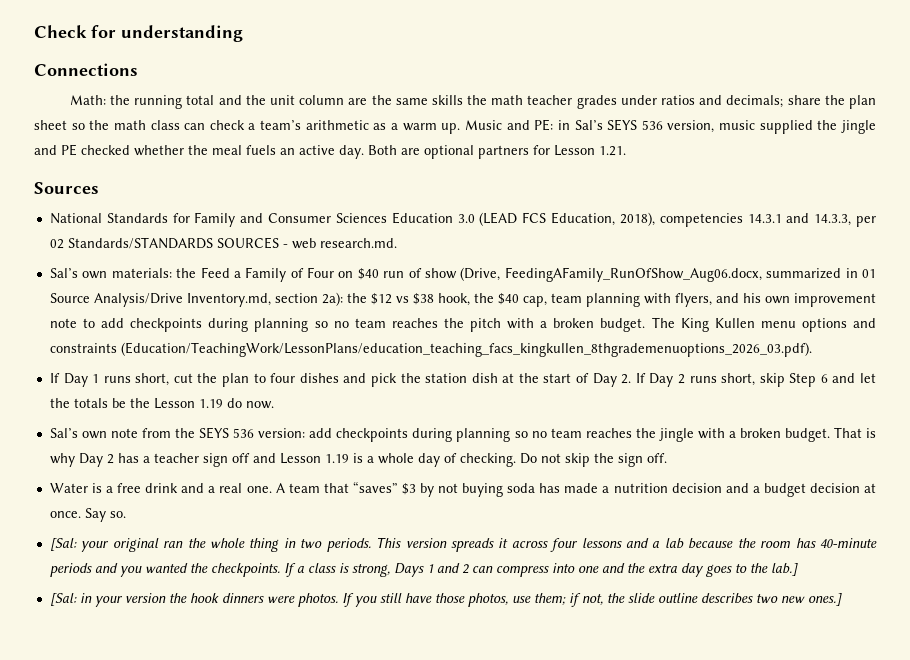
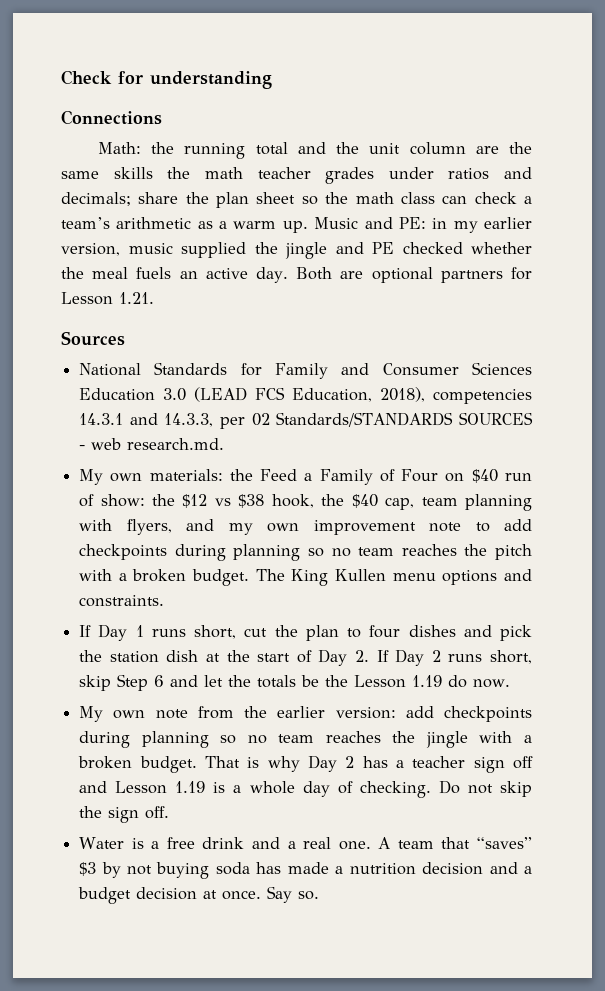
- Music and PE: in Sal’s SEYS 536 version, music supplied the jingle and PE checked whether the meal fuels an active day.
+ Music and PE: in my earlier version, music supplied the jingle and PE checked whether the meal fuels an active day.
- Sal’s own materials: the Feed a Family of Four on $40 run of show (Drive, FeedingAFamily_RunOfShow_Aug06.docx, summarized in 01 Source Analysis/Drive Inventory.md, section 2a): the $12 vs $38 hook, the $40 cap, team planning with flyers, and his own improvement note to add checkpoints during planning so no team reaches the pitch with a broken budget.
+ My own materials: the Feed a Family of Four on $40 run of show: the $12 vs $38 hook, the $40 cap, team planning with flyers, and my own improvement note to add checkpoints during planning so no team reaches the pitch with a broken budget.
- The King Kullen menu options and constraints (Education/TeachingWork/LessonPlans/education_teaching_facs_kingkullen_8thgrademenuoptions_2026_03.pdf).
+ The King Kullen menu options and constraints.
- Sal’s own note from the SEYS 536 version: add checkpoints during planning so no team reaches the jingle with a broken budget.
+ My own note from the earlier version: add checkpoints during planning so no team reaches the jingle with a broken budget.
- [Sal: your original ran the whole thing in two periods. This version spreads it across four lessons and a lab because the room has 40-minute periods and you wanted the checkpoints. If a class is strong, Days 1 and 2 can compress into one and the extra day goes to the lab.]
- [Sal: in your version the hook dinners were photos. If you still have those photos, use them; if not, the slide outline describes two new ones.]

